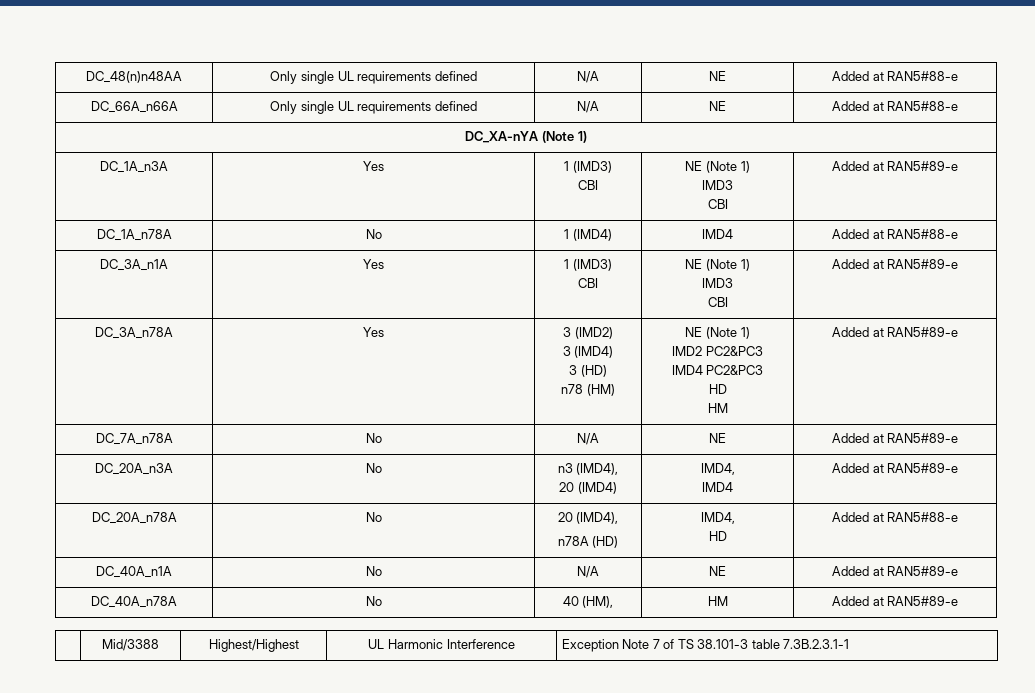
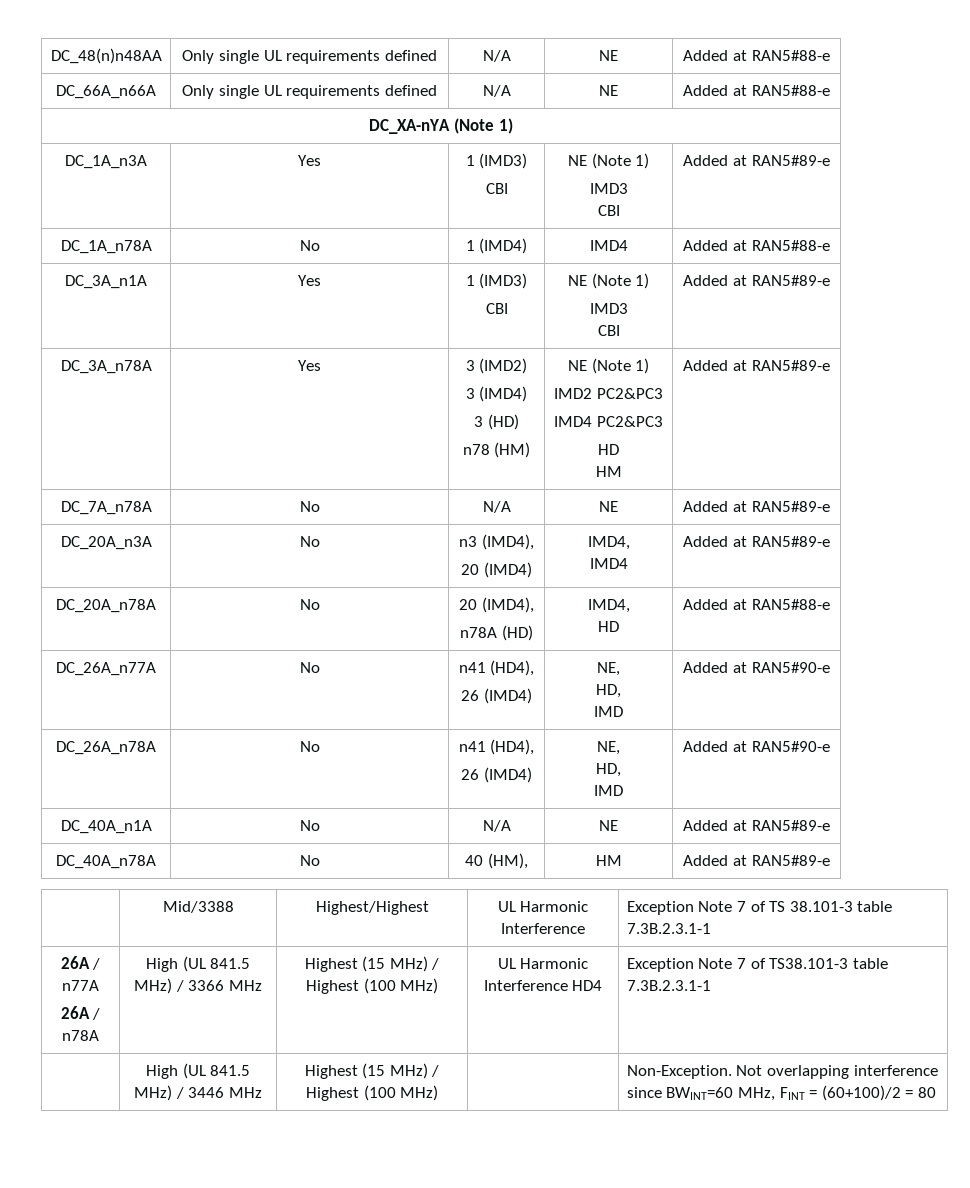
+ DC_26A_n77A | No | n41 (HD4),
+ 26 (IMD4) | NE,
+ HD,
+ IMD | Added at RAN5#90-e
+ DC_26A_n78A | No | n41 (HD4),
+ 26 (IMD4) | NE,
+ HD,
+ IMD | Added at RAN5#90-e
+ 26A / n77A
+ 26A / n78A | High (UL 841.5 MHz) / 3366 MHz | Highest (15 MHz) / Highest (100 MHz) | UL Harmonic Interference HD4 | Exception Note 7 of TS38.101-3 table 7.3B.2.3.1-1
+ | High (UL 841.5 MHz) / 3446 MHz | Highest (15 MHz) / Highest (100 MHz) | | Non-Exception. Not overlapping interference since BWINT=60 MHz, FINT = (60+100)/2 = 80

